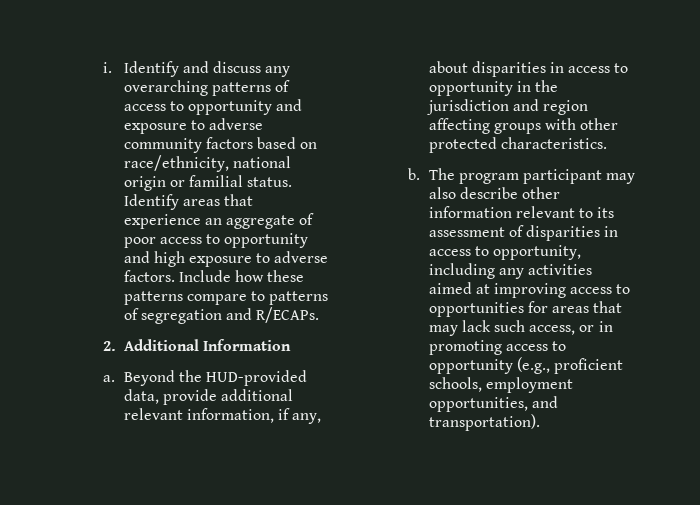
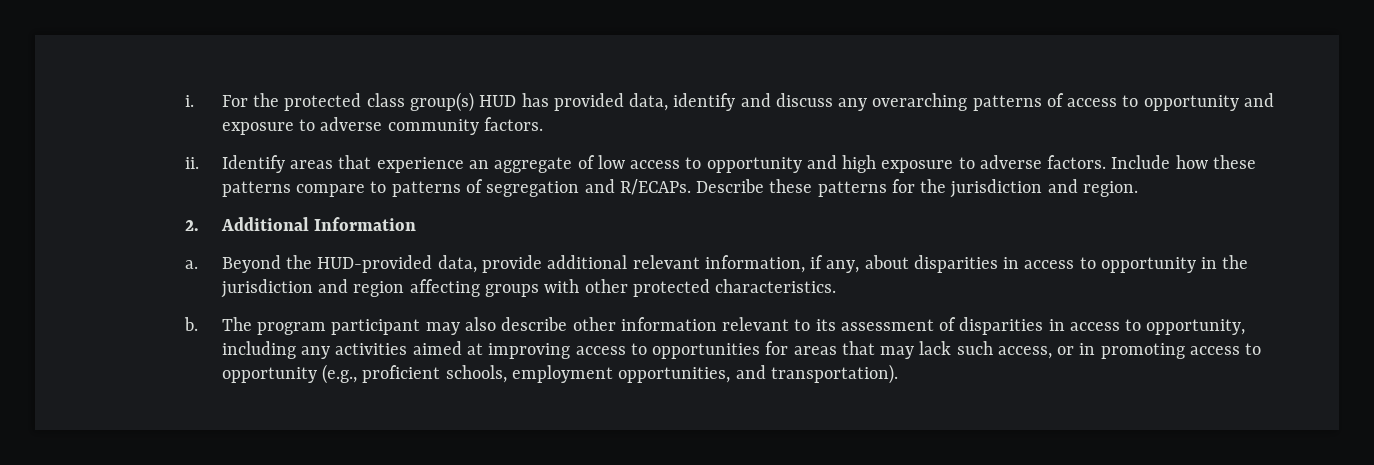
- Identify and discuss any overarching patterns of access to opportunity and exposure to adverse community factors based on race/ethnicity, national origin or familial status.
+ For the protected class group(s) HUD has provided data, identify and discuss any overarching patterns of access to opportunity and exposure to adverse community factors.
+ ii.
- Identify areas that experience an aggregate of poor access to opportunity and high exposure to adverse factors.
+ Identify areas that experience an aggregate of low access to opportunity and high exposure to adverse factors.
+ Describe these patterns for the jurisdiction and region.

